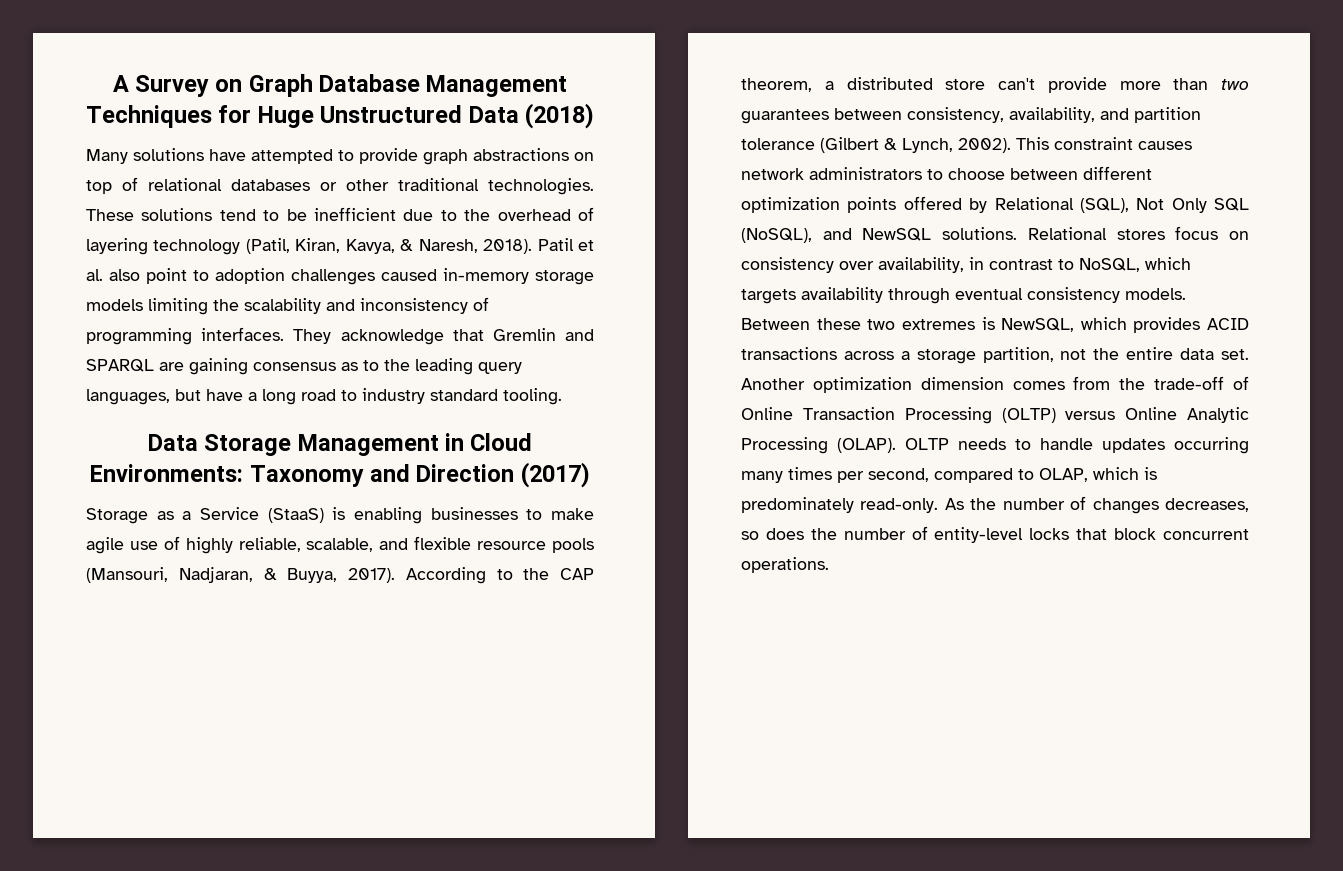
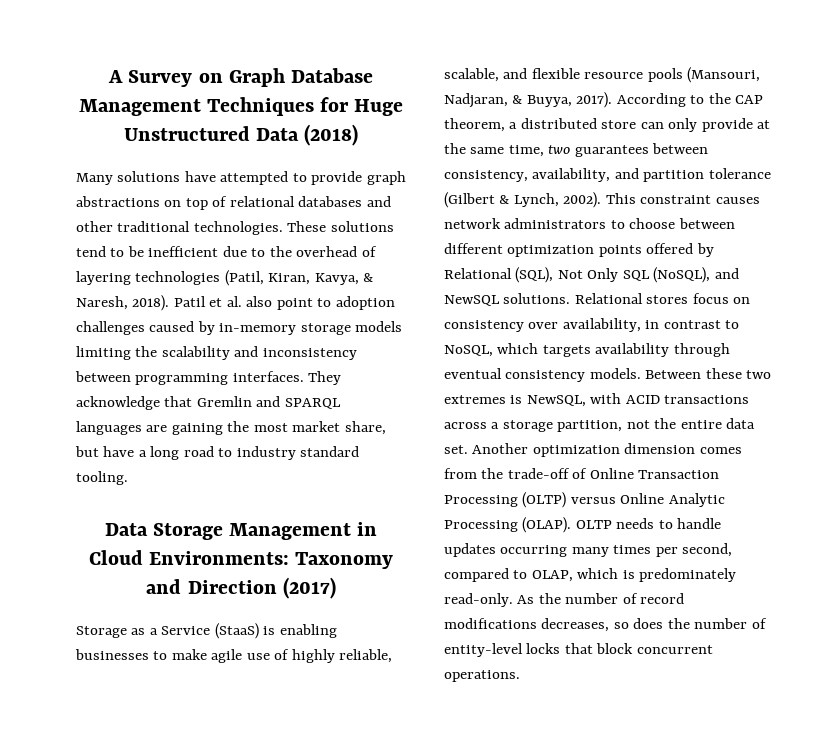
- Many solutions have attempted to provide graph abstractions on top of relational databases or other traditional technologies.
+ Many solutions have attempted to provide graph abstractions on top of relational databases and other traditional technologies.
- These solutions tend to be inefficient due to the overhead of layering technology (Patil, Kiran, Kavya, & Naresh, 2018).
+ These solutions tend to be inefficient due to the overhead of layering technologies (Patil, Kiran, Kavya, & Naresh, 2018).
- Patil et al. also point to adoption challenges caused in-memory storage models limiting the scalability and inconsistency of programming interfaces.
+ Patil et al. also point to adoption challenges caused by in-memory storage models limiting the scalability and inconsistency between programming interfaces.
- They acknowledge that Gremlin and SPARQL are gaining consensus as to the leading query languages, but have a long road to industry standard tooling.
+ They acknowledge that Gremlin and SPARQL languages are gaining the most market share, but have a long road to industry standard tooling.
- According to the CAP theorem, a distributed store can't provide more than two guarantees between consistency, availability, and partition tolerance (Gilbert & Lynch, 2002).
+ According to the CAP theorem, a distributed store can only provide at the same time, two guarantees between consistency, availability, and partition tolerance (Gilbert & Lynch, 2002).
- Between these two extremes is NewSQL, which provides ACID transactions across a storage partition, not the entire data set.
+ Between these two extremes is NewSQL, with ACID transactions across a storage partition, not the entire data set.
- As the number of changes decreases, so does the number of entity-level locks that block concurrent operations.
+ As the number of record modifications decreases, so does the number of entity-level locks that block concurrent operations.

